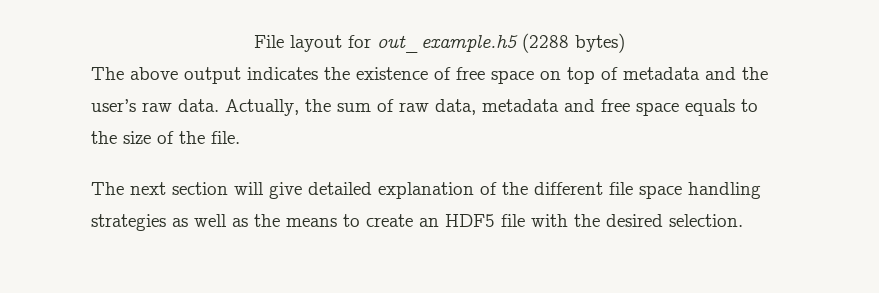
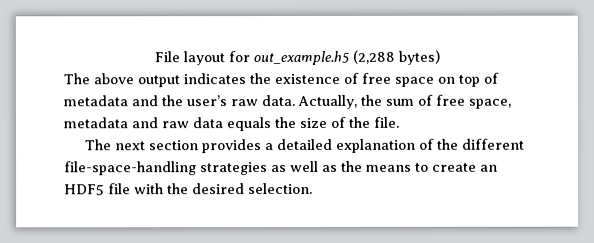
- File layout for out_example.h5 (2288 bytes)
+ File layout for out_example.h5 (2,288 bytes)
- Actually, the sum of raw data, metadata and free space equals to the size of the file.
+ Actually, the sum of free space, metadata and raw data equals the size of the file.
- The next section will give detailed explanation of the different file space handling strategies as well as the means to create an HDF5 file with the desired selection.
+ The next section provides a detailed explanation of the different file-space-handling strategies as well as the means to create an HDF5 file with the desired selection.

